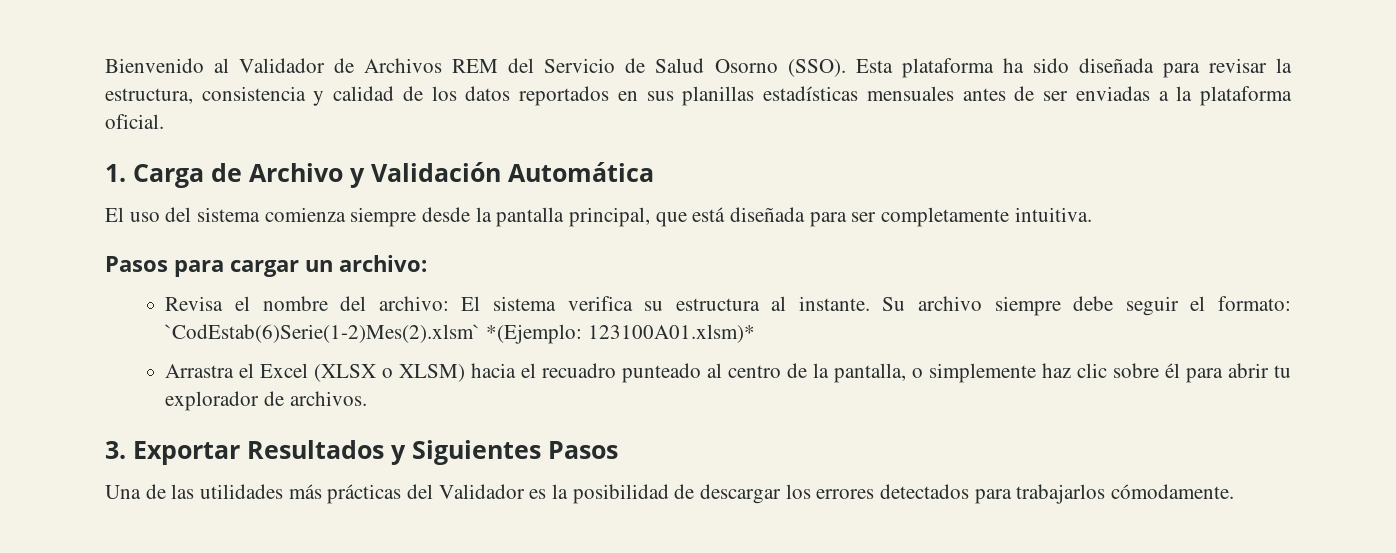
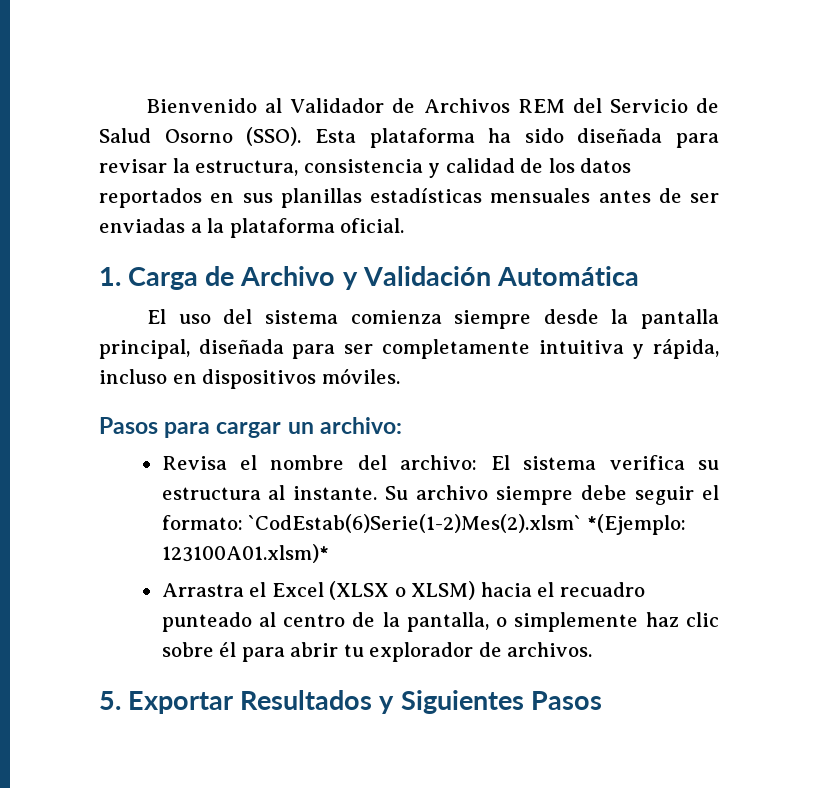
- El uso del sistema comienza siempre desde la pantalla principal, que está diseñada para ser completamente intuitiva.
+ El uso del sistema comienza siempre desde la pantalla principal, diseñada para ser completamente intuitiva y rápida, incluso en dispositivos móviles.
- 3. Exportar Resultados y Siguientes Pasos
+ 5. Exportar Resultados y Siguientes Pasos
- Una de las utilidades más prácticas del Validador es la posibilidad de descargar los errores detectados para trabajarlos cómodamente.

